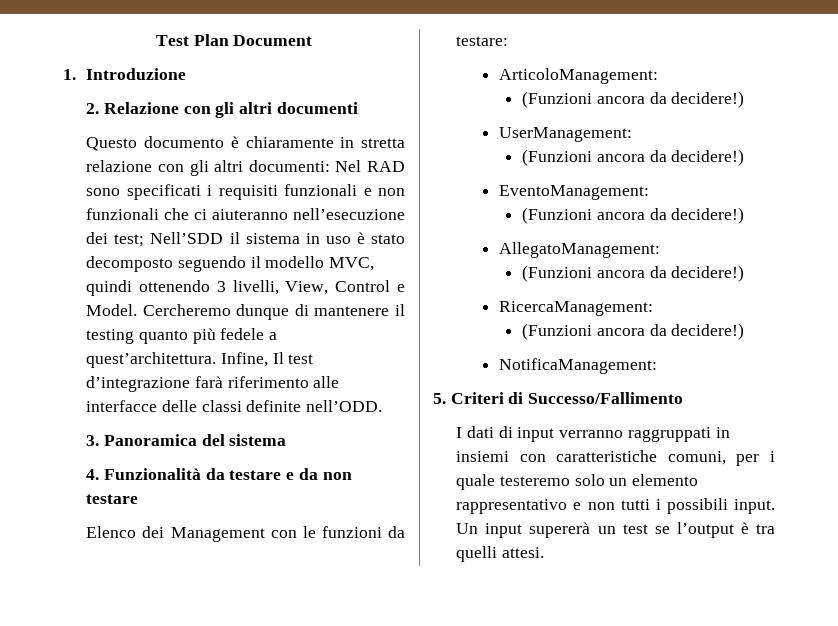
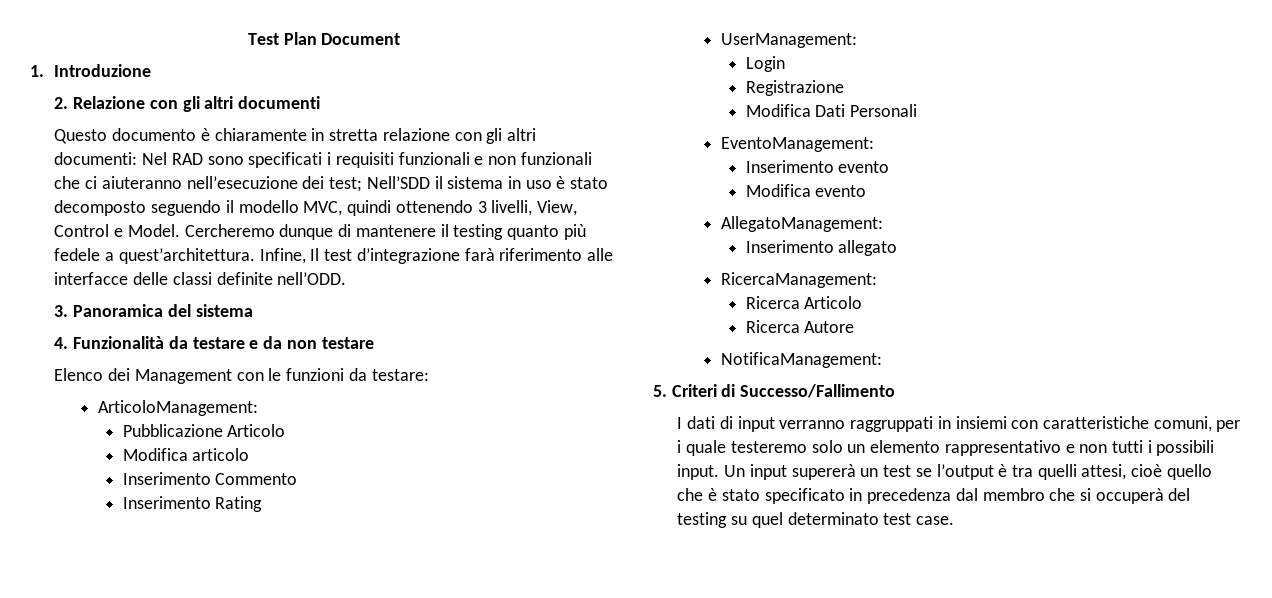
  ArticoloManagement:
- (Funzioni ancora da decidere!)
+ Pubblicazione Articolo
+ Modifica articolo
+ Inserimento Commento
+ Inserimento Rating
  UserManagement:
- (Funzioni ancora da decidere!)
+ Login
+ Registrazione
+ Modifica Dati Personali
  EventoManagement:
- (Funzioni ancora da decidere!)
+ Inserimento evento
+ Modifica evento
  AllegatoManagement:
- (Funzioni ancora da decidere!)
+ Inserimento allegato
  RicercaManagement:
- (Funzioni ancora da decidere!)
+ Ricerca Articolo
+ Ricerca Autore
- Un input supererà un test se l’output è tra quelli attesi.
+ Un input supererà un test se l’output è tra quelli attesi, cioè quello che è stato specificato in precedenza dal membro che si occuperà del testing su quel determinato test case.

